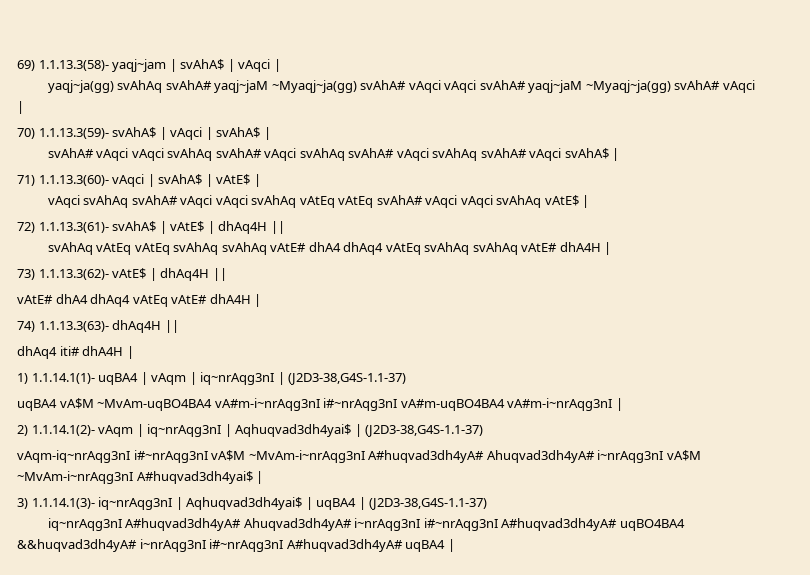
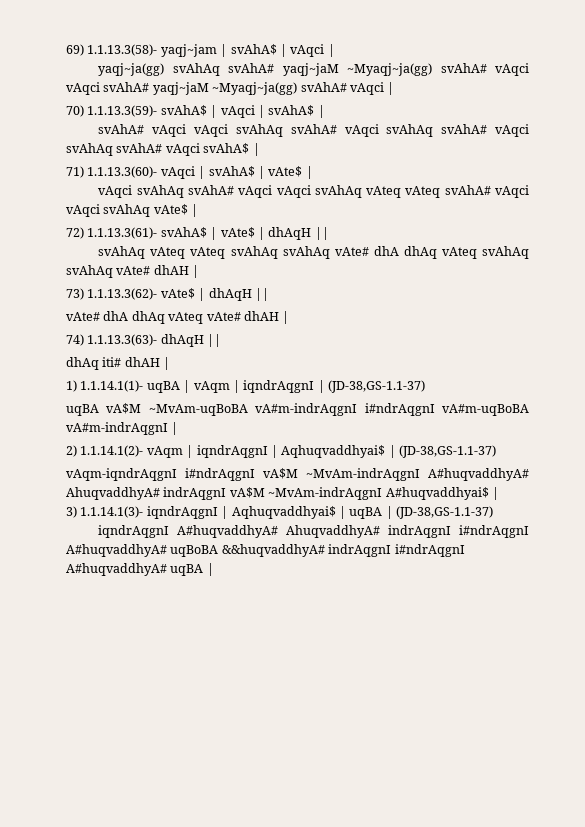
- 71) 1.1.13.3(60)- vAqci | svAhA$ | vAtE$ |
+ 71) 1.1.13.3(60)- vAqci | svAhA$ | vAte$ |
- vAqci svAhAq svAhA# vAqci vAqci svAhAq vAtEq vAtEq svAhA# vAqci vAqci svAhAq vAtE$ |
+ vAqci svAhAq svAhA# vAqci vAqci svAhAq vAteq vAteq svAhA# vAqci vAqci svAhAq vAte$ |
- 72) 1.1.13.3(61)- svAhA$ | vAtE$ | dhAq4H ||
+ 72) 1.1.13.3(61)- svAhA$ | vAte$ | dhAqH ||
- svAhAq vAtEq vAtEq svAhAq svAhAq vAtE# dhA4 dhAq4 vAtEq svAhAq svAhAq vAtE# dhA4H |
- 73) 1.1.13.3(62)- vAtE$ | dhAq4H ||
- vAtE# dhA4 dhAq4 vAtEq vAtE# dhA4H |
+ svAhAq vAteq vAteq svAhAq svAhAq vAte# dhA dhAq vAteq svAhAq svAhAq vAte# dhAH |
+ 73) 1.1.13.3(62)- vAte$ | dhAqH ||
+ vAte# dhA dhAq vAteq vAte# dhAH |
- 74) 1.1.13.3(63)- dhAq4H ||
- dhAq4 iti# dhA4H |
+ 74) 1.1.13.3(63)- dhAqH ||
+ dhAq iti# dhAH |
- 1) 1.1.14.1(1)- uqBA4 | vAqm | iq~nrAqg3nI | (J2D3-38,G4S-1.1-37)
- uqBA4 vA$M ~MvAm-uqBO4BA4 vA#m-i~nrAqg3nI i#~nrAqg3nI vA#m-uqBO4BA4 vA#m-i~nrAqg3nI |
+ 1) 1.1.14.1(1)- uqBA | vAqm | iqndrAqgnI | (JD-38,GS-1.1-37)
+ uqBA vA$M ~MvAm-uqBoBA vA#m-indrAqgnI i#ndrAqgnI vA#m-uqBoBA vA#m-indrAqgnI |
- 2) 1.1.14.1(2)- vAqm | iq~nrAqg3nI | Aqhuqvad3dh4yai$ | (J2D3-38,G4S-1.1-37)
- vAqm-iq~nrAqg3nI i#~nrAqg3nI vA$M ~MvAm-i~nrAqg3nI A#huqvad3dh4yA# Ahuqvad3dh4yA# i~nrAqg3nI vA$M ~MvAm-i~nrAqg3nI A#huqvad3dh4yai$ |
- 3) 1.1.14.1(3)- iq~nrAqg3nI | Aqhuqvad3dh4yai$ | uqBA4 | (J2D3-38,G4S-1.1-37)
- iq~nrAqg3nI A#huqvad3dh4yA# Ahuqvad3dh4yA# i~nrAqg3nI i#~nrAqg3nI A#huqvad3dh4yA# uqBO4BA4 &&huqvad3dh4yA# i~nrAqg3nI i#~nrAqg3nI A#huqvad3dh4yA# uqBA4 |
+ 2) 1.1.14.1(2)- vAqm | iqndrAqgnI | Aqhuqvaddhyai$ | (JD-38,GS-1.1-37)
+ vAqm-iqndrAqgnI i#ndrAqgnI vA$M ~MvAm-indrAqgnI A#huqvaddhyA# AhuqvaddhyA# indrAqgnI vA$M ~MvAm-indrAqgnI A#huqvaddhyai$ |
+ 3) 1.1.14.1(3)- iqndrAqgnI | Aqhuqvaddhyai$ | uqBA | (JD-38,GS-1.1-37)
+ iqndrAqgnI A#huqvaddhyA# AhuqvaddhyA# indrAqgnI i#ndrAqgnI A#huqvaddhyA# uqBoBA &&huqvaddhyA# indrAqgnI i#ndrAqgnI A#huqvaddhyA# uqBA |

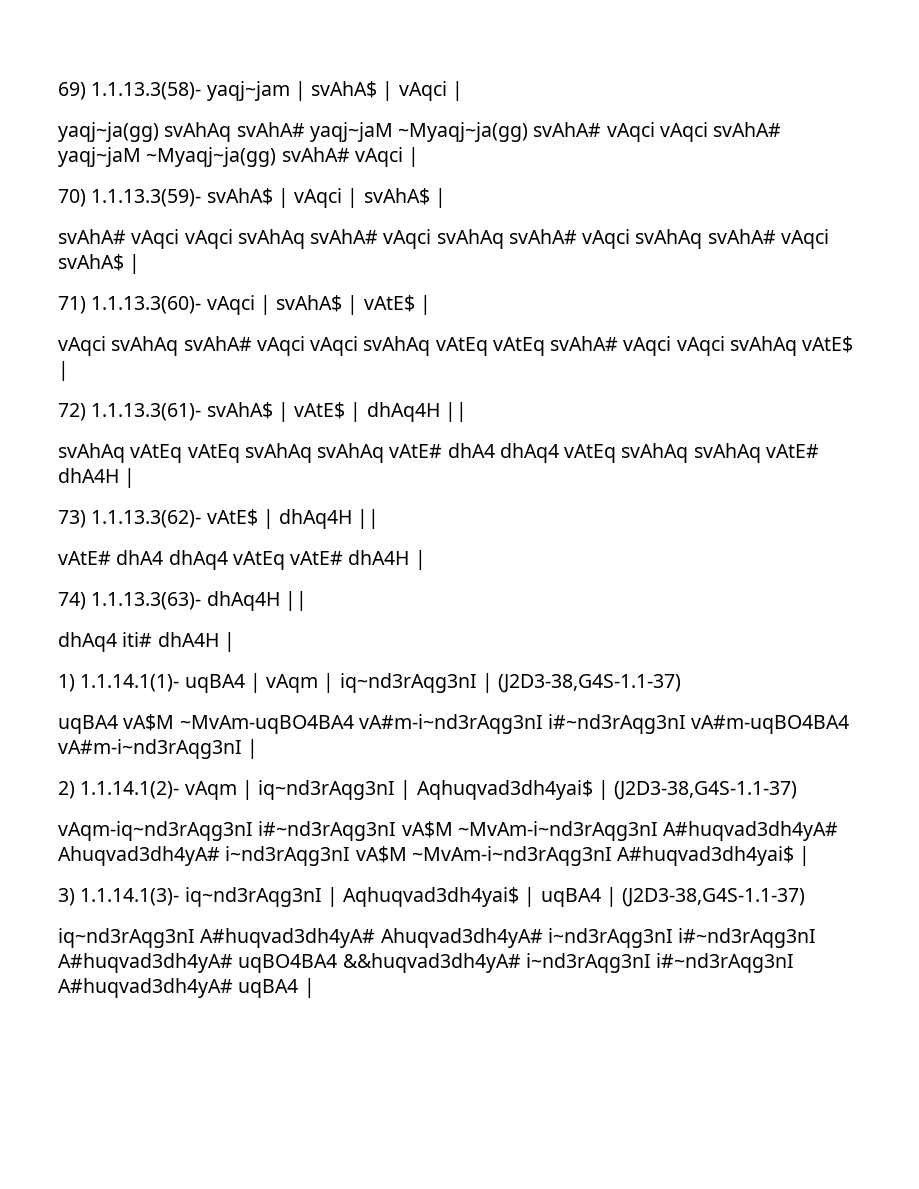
- 71) 1.1.13.3(60)- vAqci | svAhA$ | vAte$ |
+ 71) 1.1.13.3(60)- vAqci | svAhA$ | vAtE$ |
- vAqci svAhAq svAhA# vAqci vAqci svAhAq vAteq vAteq svAhA# vAqci vAqci svAhAq vAte$ |
+ vAqci svAhAq svAhA# vAqci vAqci svAhAq vAtEq vAtEq svAhA# vAqci vAqci svAhAq vAtE$ |
- 72) 1.1.13.3(61)- svAhA$ | vAte$ | dhAqH ||
+ 72) 1.1.13.3(61)- svAhA$ | vAtE$ | dhAq4H ||
- svAhAq vAteq vAteq svAhAq svAhAq vAte# dhA dhAq vAteq svAhAq svAhAq vAte# dhAH |
- 73) 1.1.13.3(62)- vAte$ | dhAqH ||
- vAte# dhA dhAq vAteq vAte# dhAH |
+ svAhAq vAtEq vAtEq svAhAq svAhAq vAtE# dhA4 dhAq4 vAtEq svAhAq svAhAq vAtE# dhA4H |
+ 73) 1.1.13.3(62)- vAtE$ | dhAq4H ||
+ vAtE# dhA4 dhAq4 vAtEq vAtE# dhA4H |
- 74) 1.1.13.3(63)- dhAqH ||
- dhAq iti# dhAH |
+ 74) 1.1.13.3(63)- dhAq4H ||
+ dhAq4 iti# dhA4H |
- 1) 1.1.14.1(1)- uqBA | vAqm | iqndrAqgnI | (JD-38,GS-1.1-37)
- uqBA vA$M ~MvAm-uqBoBA vA#m-indrAqgnI i#ndrAqgnI vA#m-uqBoBA vA#m-indrAqgnI |
+ 1) 1.1.14.1(1)- uqBA4 | vAqm | iq~nd3rAqg3nI | (J2D3-38,G4S-1.1-37)
+ uqBA4 vA$M ~MvAm-uqBO4BA4 vA#m-i~nd3rAqg3nI i#~nd3rAqg3nI vA#m-uqBO4BA4 vA#m-i~nd3rAqg3nI |
- 2) 1.1.14.1(2)- vAqm | iqndrAqgnI | Aqhuqvaddhyai$ | (JD-38,GS-1.1-37)
- vAqm-iqndrAqgnI i#ndrAqgnI vA$M ~MvAm-indrAqgnI A#huqvaddhyA# AhuqvaddhyA# indrAqgnI vA$M ~MvAm-indrAqgnI A#huqvaddhyai$ |
- 3) 1.1.14.1(3)- iqndrAqgnI | Aqhuqvaddhyai$ | uqBA | (JD-38,GS-1.1-37)
- iqndrAqgnI A#huqvaddhyA# AhuqvaddhyA# indrAqgnI i#ndrAqgnI A#huqvaddhyA# uqBoBA &&huqvaddhyA# indrAqgnI i#ndrAqgnI A#huqvaddhyA# uqBA |
+ 2) 1.1.14.1(2)- vAqm | iq~nd3rAqg3nI | Aqhuqvad3dh4yai$ | (J2D3-38,G4S-1.1-37)
+ vAqm-iq~nd3rAqg3nI i#~nd3rAqg3nI vA$M ~MvAm-i~nd3rAqg3nI A#huqvad3dh4yA# Ahuqvad3dh4yA# i~nd3rAqg3nI vA$M ~MvAm-i~nd3rAqg3nI A#huqvad3dh4yai$ |
+ 3) 1.1.14.1(3)- iq~nd3rAqg3nI | Aqhuqvad3dh4yai$ | uqBA4 | (J2D3-38,G4S-1.1-37)
+ iq~nd3rAqg3nI A#huqvad3dh4yA# Ahuqvad3dh4yA# i~nd3rAqg3nI i#~nd3rAqg3nI A#huqvad3dh4yA# uqBO4BA4 &&huqvad3dh4yA# i~nd3rAqg3nI i#~nd3rAqg3nI A#huqvad3dh4yA# uqBA4 |

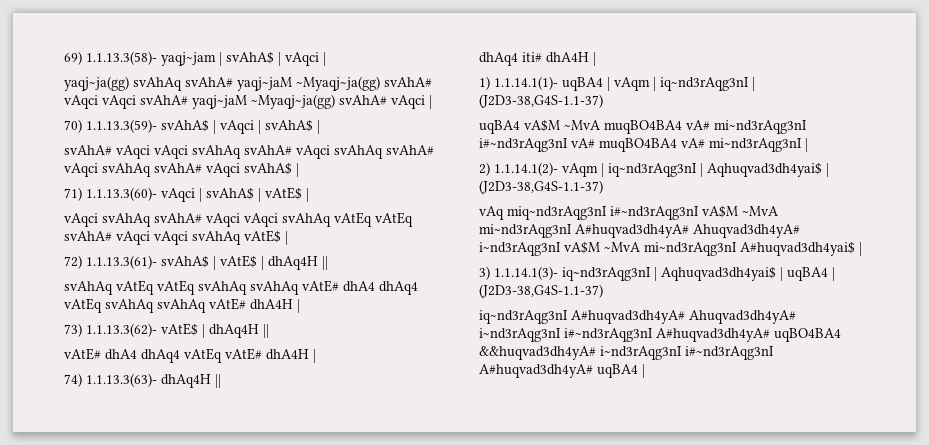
- uqBA4 vA$M ~MvAm-uqBO4BA4 vA#m-i~nd3rAqg3nI i#~nd3rAqg3nI vA#m-uqBO4BA4 vA#m-i~nd3rAqg3nI |
+ uqBA4 vA$M ~MvA muqBO4BA4 vA# mi~nd3rAqg3nI i#~nd3rAqg3nI vA# muqBO4BA4 vA# mi~nd3rAqg3nI |
- vAqm-iq~nd3rAqg3nI i#~nd3rAqg3nI vA$M ~MvAm-i~nd3rAqg3nI A#huqvad3dh4yA# Ahuqvad3dh4yA# i~nd3rAqg3nI vA$M ~MvAm-i~nd3rAqg3nI A#huqvad3dh4yai$ |
+ vAq miq~nd3rAqg3nI i#~nd3rAqg3nI vA$M ~MvA mi~nd3rAqg3nI A#huqvad3dh4yA# Ahuqvad3dh4yA# i~nd3rAqg3nI vA$M ~MvA mi~nd3rAqg3nI A#huqvad3dh4yai$ |

